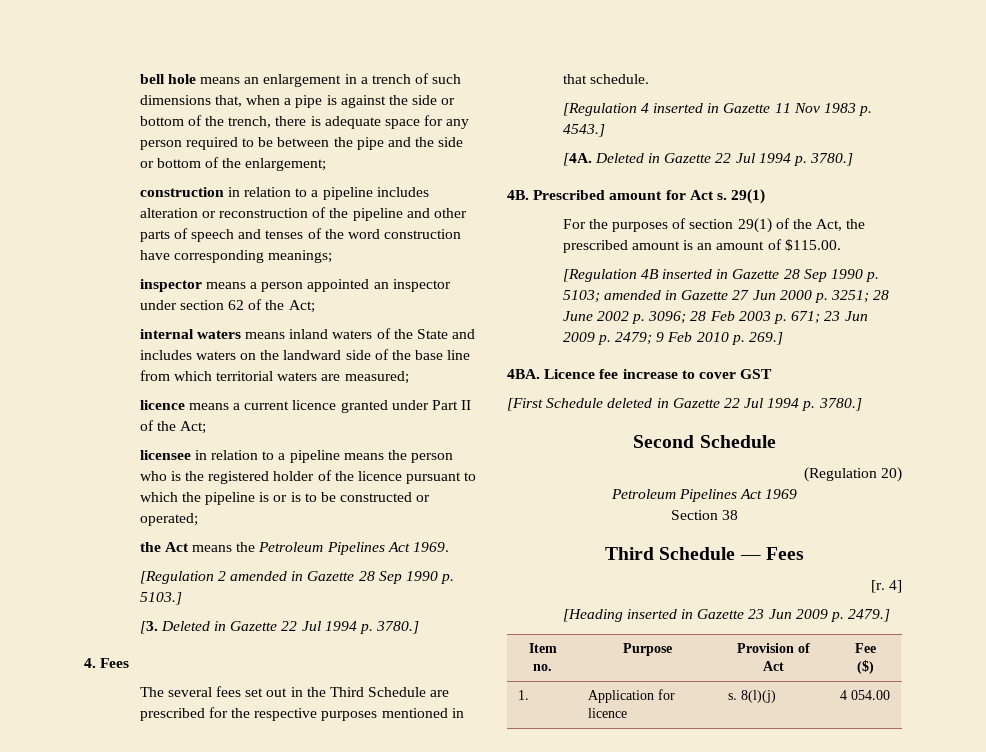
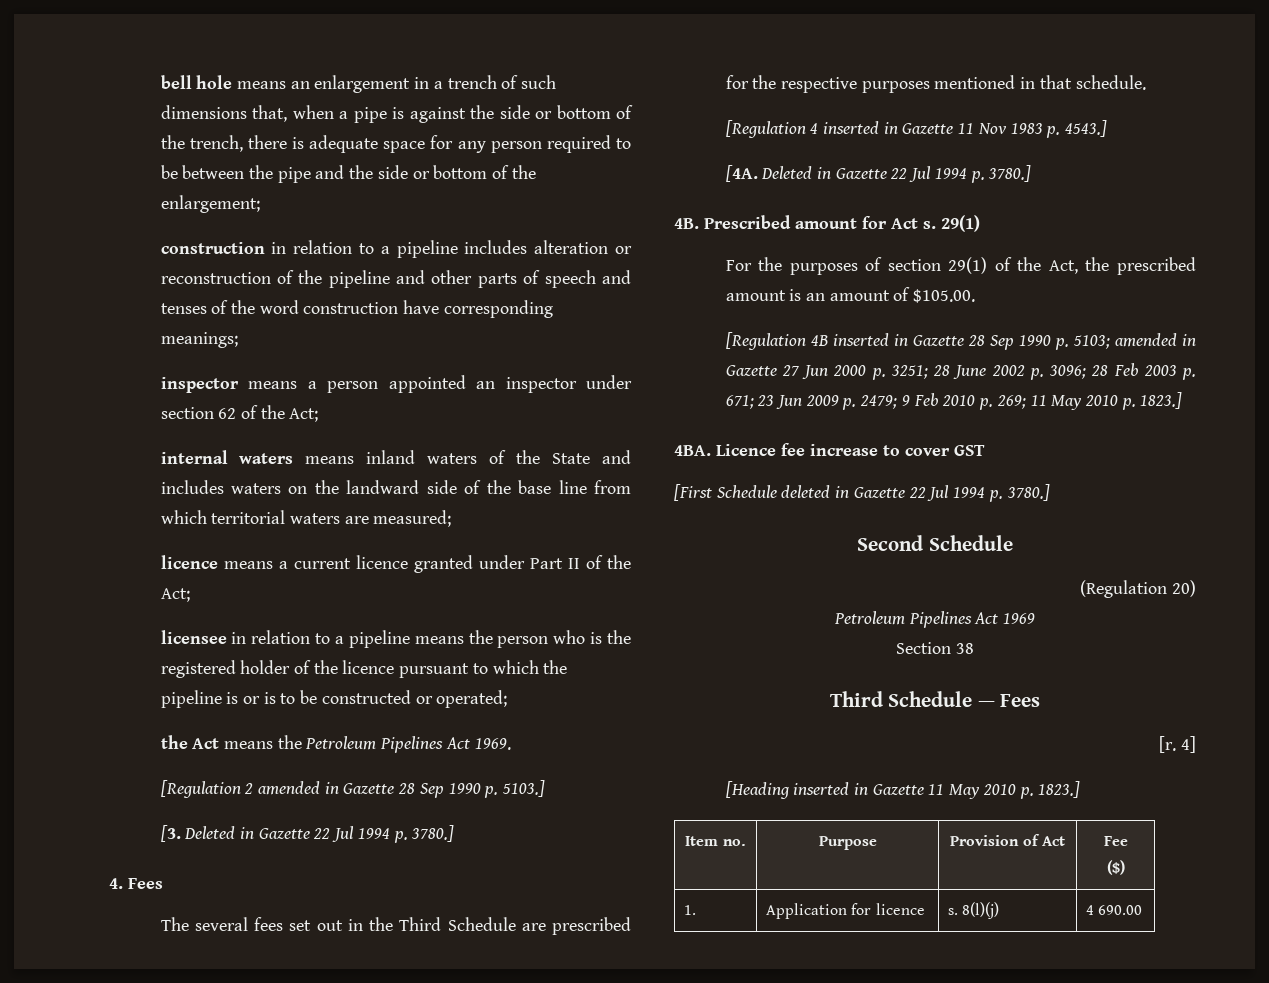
- For the purposes of section 29(1) of the Act, the prescribed amount is an amount of $115.00.
+ For the purposes of section 29(1) of the Act, the prescribed amount is an amount of $105.00.
- [Regulation 4B inserted in Gazette 28 Sep 1990 p. 5103; amended in Gazette 27 Jun 2000 p. 3251; 28 June 2002 p. 3096; 28 Feb 2003 p. 671; 23 Jun 2009 p. 2479; 9 Feb 2010 p. 269.]
+ [Regulation 4B inserted in Gazette 28 Sep 1990 p. 5103; amended in Gazette 27 Jun 2000 p. 3251; 28 June 2002 p. 3096; 28 Feb 2003 p. 671; 23 Jun 2009 p. 2479; 9 Feb 2010 p. 269; 11 May 2010 p. 1823.]
- [Heading inserted in Gazette 23 Jun 2009 p. 2479.]
+ [Heading inserted in Gazette 11 May 2010 p. 1823.]
- 1. | Application for licence | s. 8(l)(j) | 4 054.00
+ 1. | Application for licence | s. 8(l)(j) | 4 690.00

